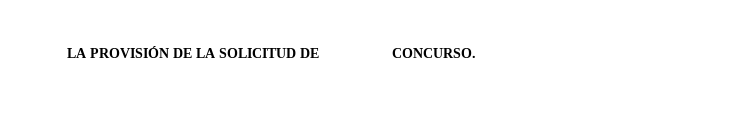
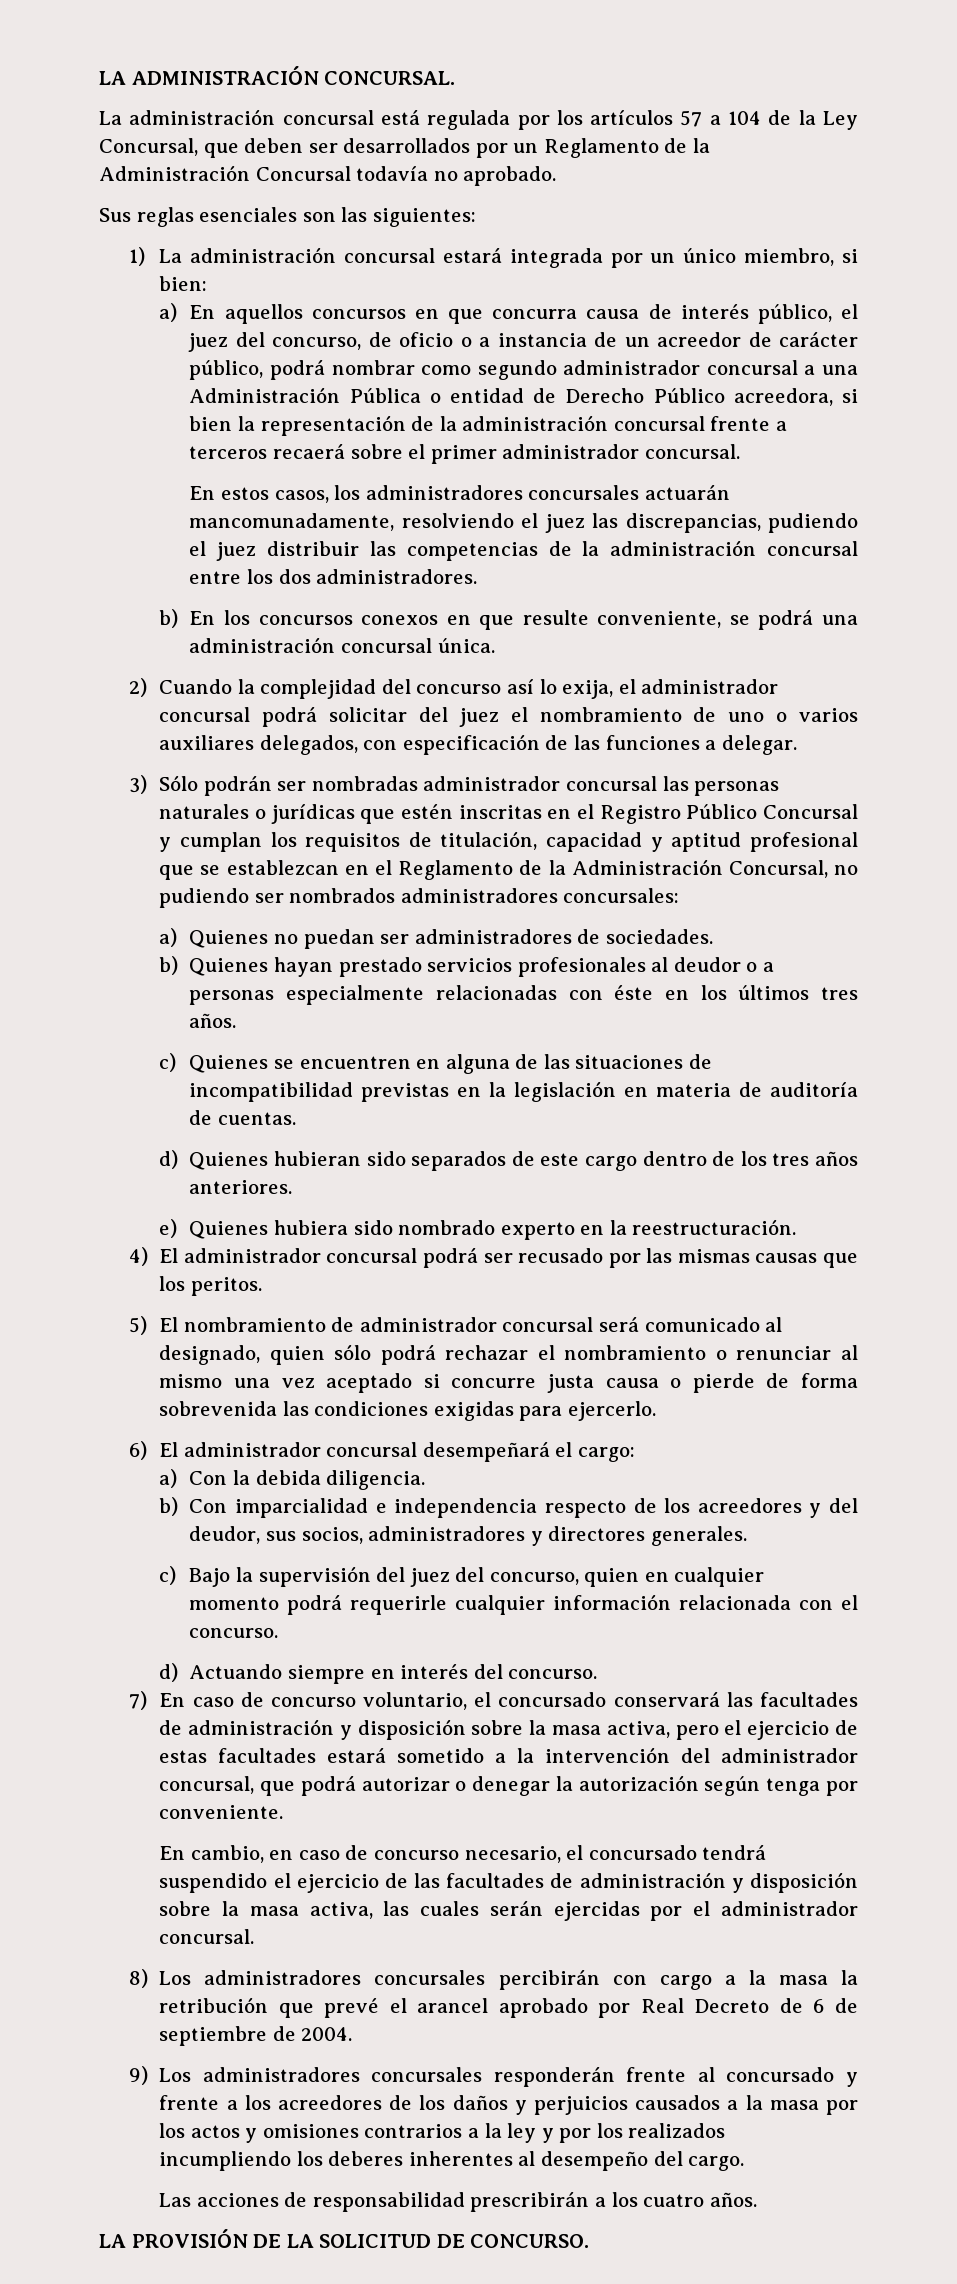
+ LA ADMINISTRACIÓN CONCURSAL.
+ La administración concursal está regulada por los artículos 57 a 104 de la Ley Concursal, que deben ser desarrollados por un Reglamento de la Administración Concursal todavía no aprobado.
+ Sus reglas esenciales son las siguientes:
+ 1) La administración concursal estará integrada por un único miembro, si bien:
+ a) En aquellos concursos en que concurra causa de interés público, el juez del concurso, de oficio o a instancia de un acreedor de carácter público, podrá nombrar como segundo administrador concursal a una Administración Pública o entidad de Derecho Público acreedora, si bien la representación de la administración concursal frente a terceros recaerá sobre el primer administrador concursal.
+ En estos casos, los administradores concursales actuarán mancomunadamente, resolviendo el juez las discrepancias, pudiendo el juez distribuir las competencias de la administración concursal entre los dos administradores.
+ b) En los concursos conexos en que resulte conveniente, se podrá una administración concursal única.
+ 2) Cuando la complejidad del concurso así lo exija, el administrador concursal podrá solicitar del juez el nombramiento de uno o varios auxiliares delegados, con especificación de las funciones a delegar.
+ 3) Sólo podrán ser nombradas administrador concursal las personas naturales o jurídicas que estén inscritas en el Registro Público Concursal y cumplan los requisitos de titulación, capacidad y aptitud profesional que se establezcan en el Reglamento de la Administración Concursal, no pudiendo ser nombrados administradores concursales:
+ a) Quienes no puedan ser administradores de sociedades.
+ b) Quienes hayan prestado servicios profesionales al deudor o a personas especialmente relacionadas con éste en los últimos tres años.
+ c) Quienes se encuentren en alguna de las situaciones de incompatibilidad previstas en la legislación en materia de auditoría de cuentas.
+ d) Quienes hubieran sido separados de este cargo dentro de los tres años anteriores.
+ e) Quienes hubiera sido nombrado experto en la reestructuración.
+ 4) El administrador concursal podrá ser recusado por las mismas causas que los peritos.
+ 5) El nombramiento de administrador concursal será comunicado al designado, quien sólo podrá rechazar el nombramiento o renunciar al mismo una vez aceptado si concurre justa causa o pierde de forma sobrevenida las condiciones exigidas para ejercerlo.
+ 6) El administrador concursal desempeñará el cargo:
+ a) Con la debida diligencia.
+ b) Con imparcialidad e independencia respecto de los acreedores y del deudor, sus socios, administradores y directores generales.
+ c) Bajo la supervisión del juez del concurso, quien en cualquier momento podrá requerirle cualquier información relacionada con el concurso.
+ d) Actuando siempre en interés del concurso.
+ 7) En caso de concurso voluntario, el concursado conservará las facultades de administración y disposición sobre la masa activa, pero el ejercicio de estas facultades estará sometido a la intervención del administrador concursal, que podrá autorizar o denegar la autorización según tenga por conveniente.
+ En cambio, en caso de concurso necesario, el concursado tendrá suspendido el ejercicio de las facultades de administración y disposición sobre la masa activa, las cuales serán ejercidas por el administrador concursal.
+ 8) Los administradores concursales percibirán con cargo a la masa la retribución que prevé el arancel aprobado por Real Decreto de 6 de septiembre de 2004.
+ 9) Los administradores concursales responderán frente al concursado y frente a los acreedores de los daños y perjuicios causados a la masa por los actos y omisiones contrarios a la ley y por los realizados incumpliendo los deberes inherentes al desempeño del cargo.
+ Las acciones de responsabilidad prescribirán a los cuatro años.

